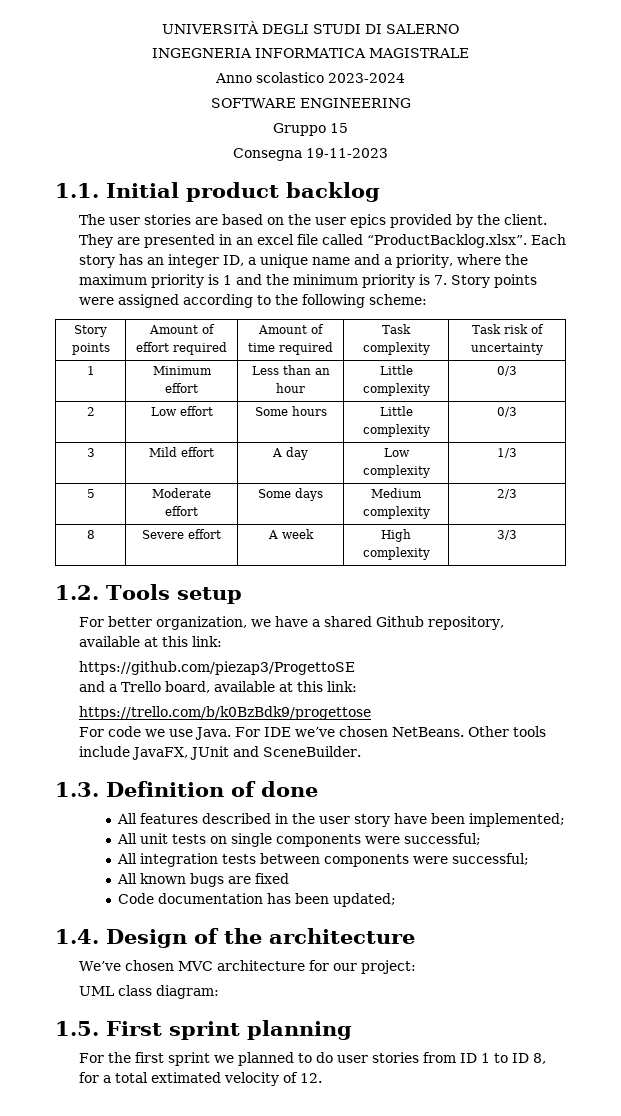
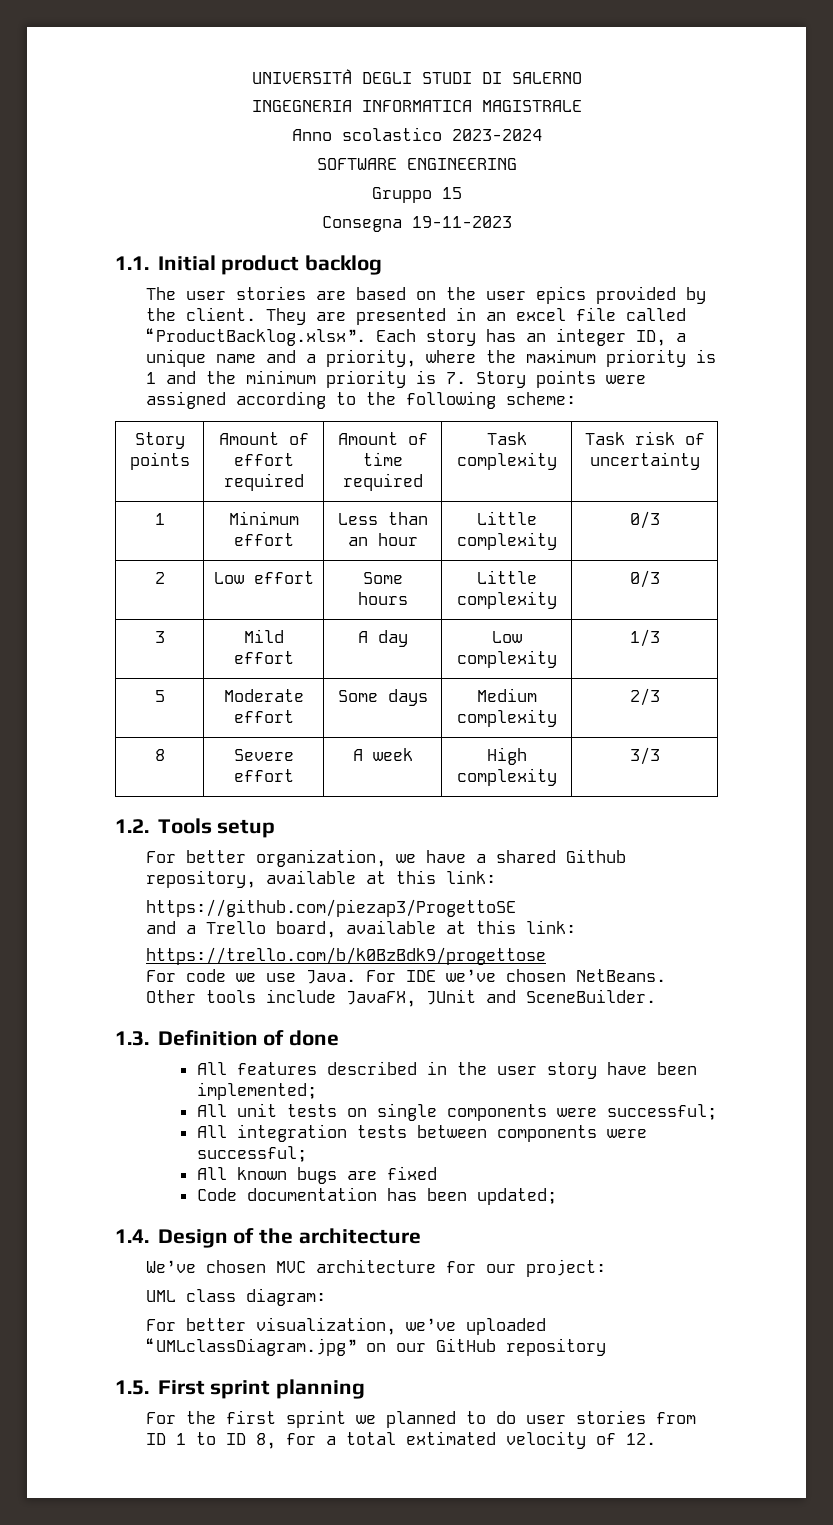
+ For better visualization, we’ve uploaded “UMLclassDiagram.jpg” on our GitHub repository

